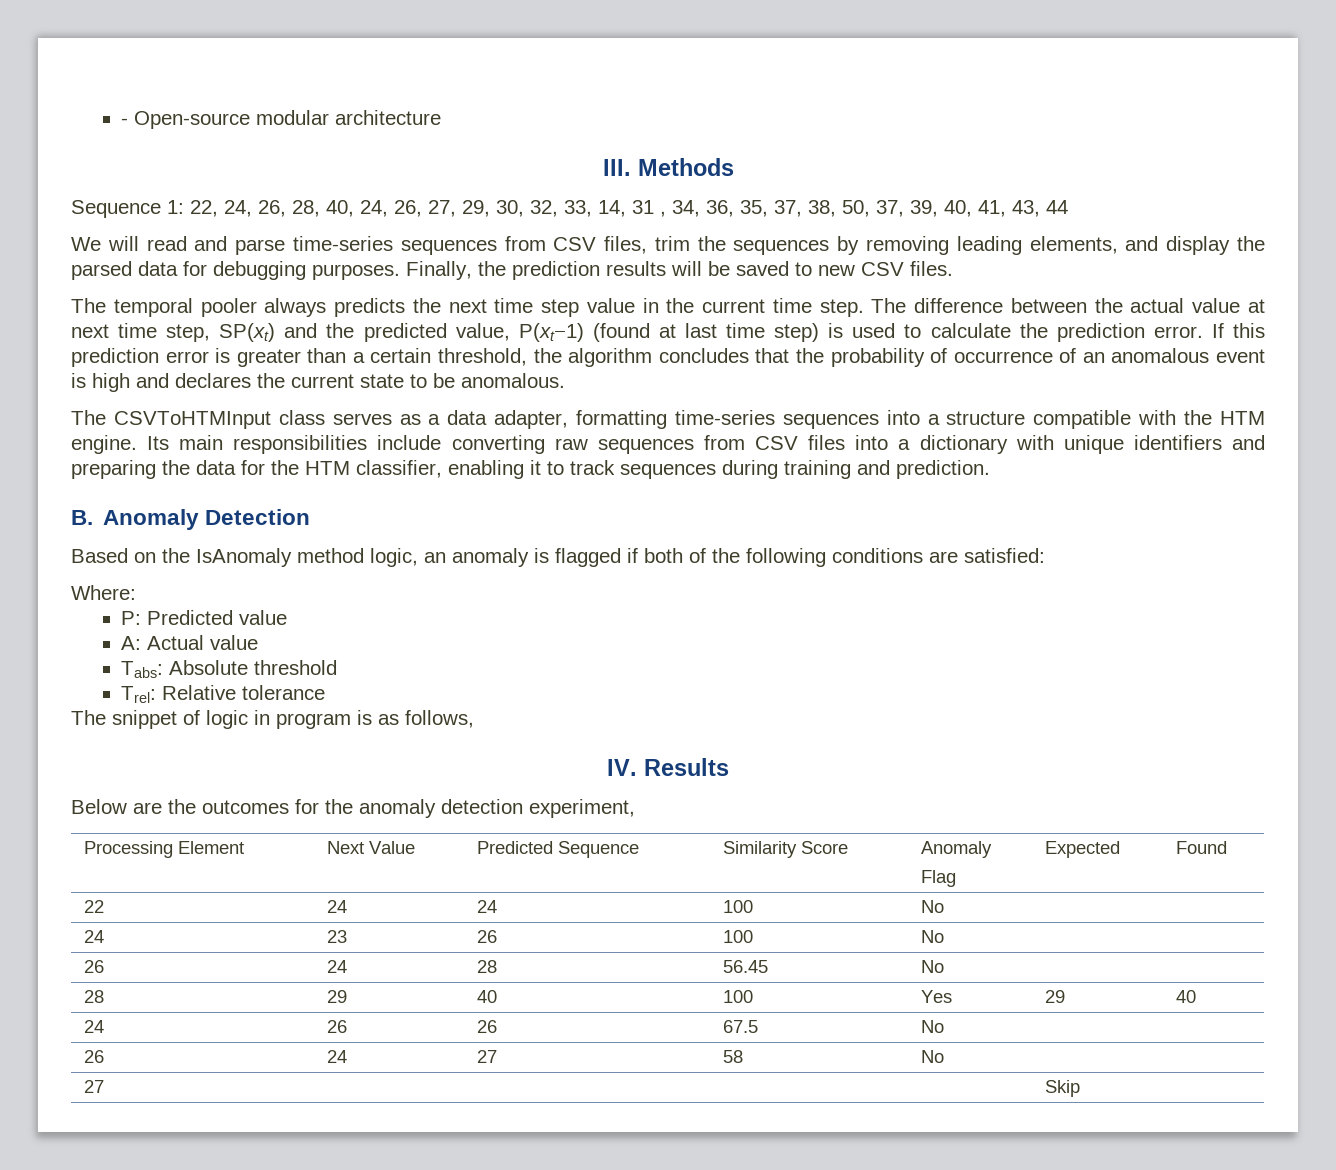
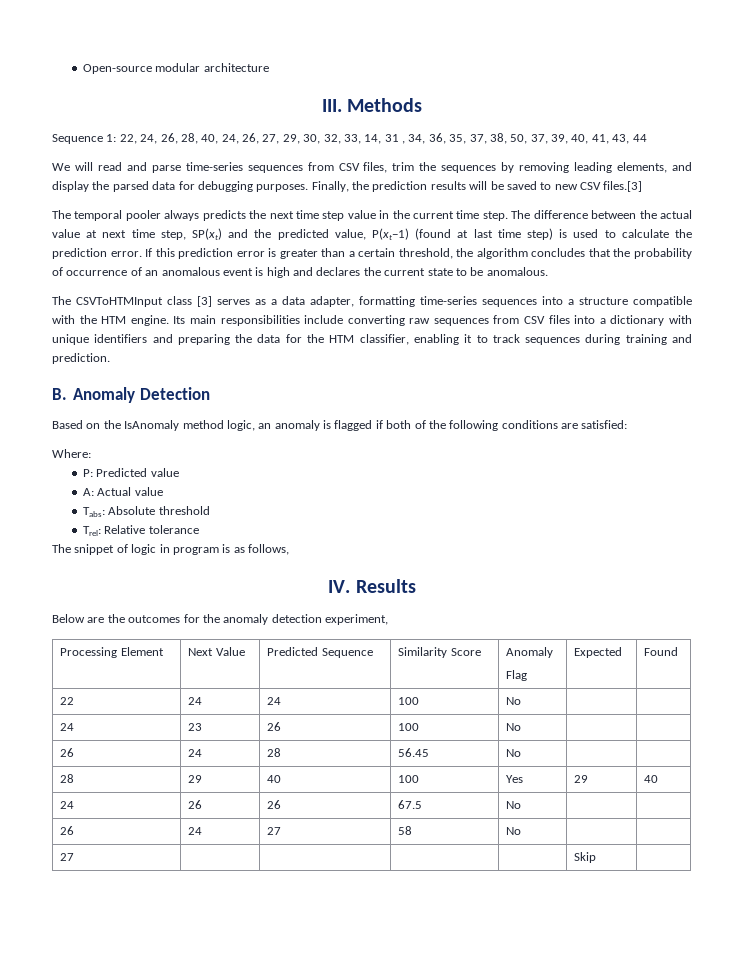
- - Open-source modular architecture
+ Open-source modular architecture
- Finally, the prediction results will be saved to new CSV files.
+ Finally, the prediction results will be saved to new CSV files.[3]
- The CSVToHTMInput class serves as a data adapter, formatting time-series sequences into a structure compatible with the HTM engine.
+ The CSVToHTMInput class [3] serves as a data adapter, formatting time-series sequences into a structure compatible with the HTM engine.

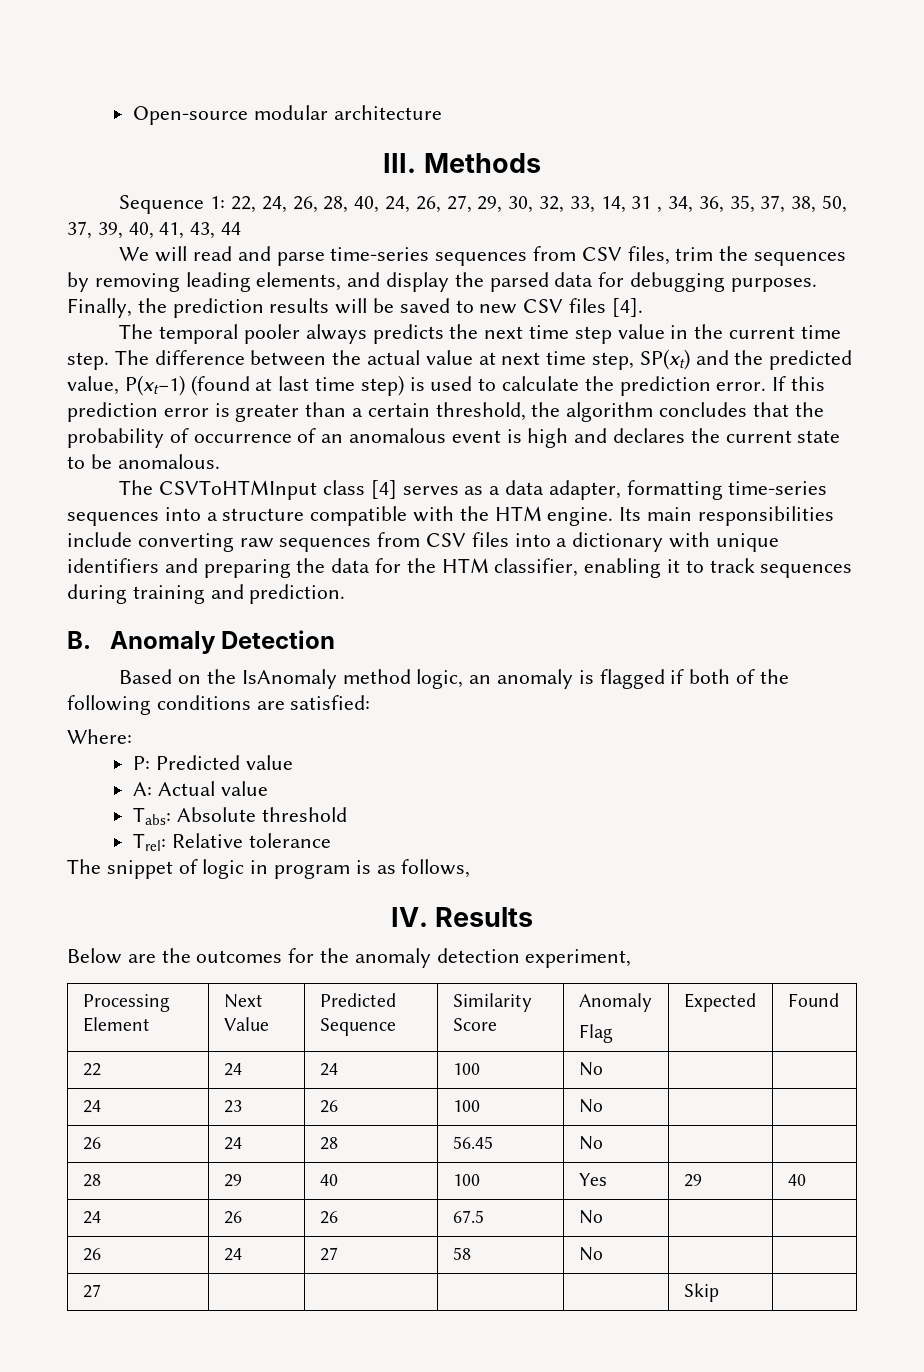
- Finally, the prediction results will be saved to new CSV files.[3]
+ Finally, the prediction results will be saved to new CSV files [4].
- The CSVToHTMInput class [3] serves as a data adapter, formatting time-series sequences into a structure compatible with the HTM engine.
+ The CSVToHTMInput class [4] serves as a data adapter, formatting time-series sequences into a structure compatible with the HTM engine.

